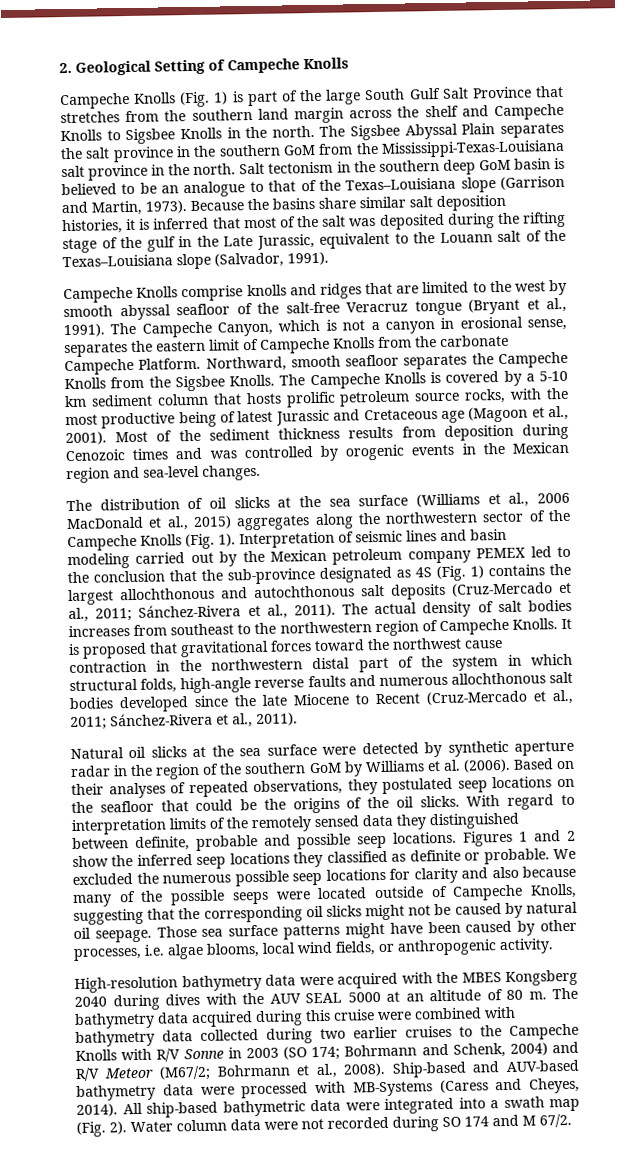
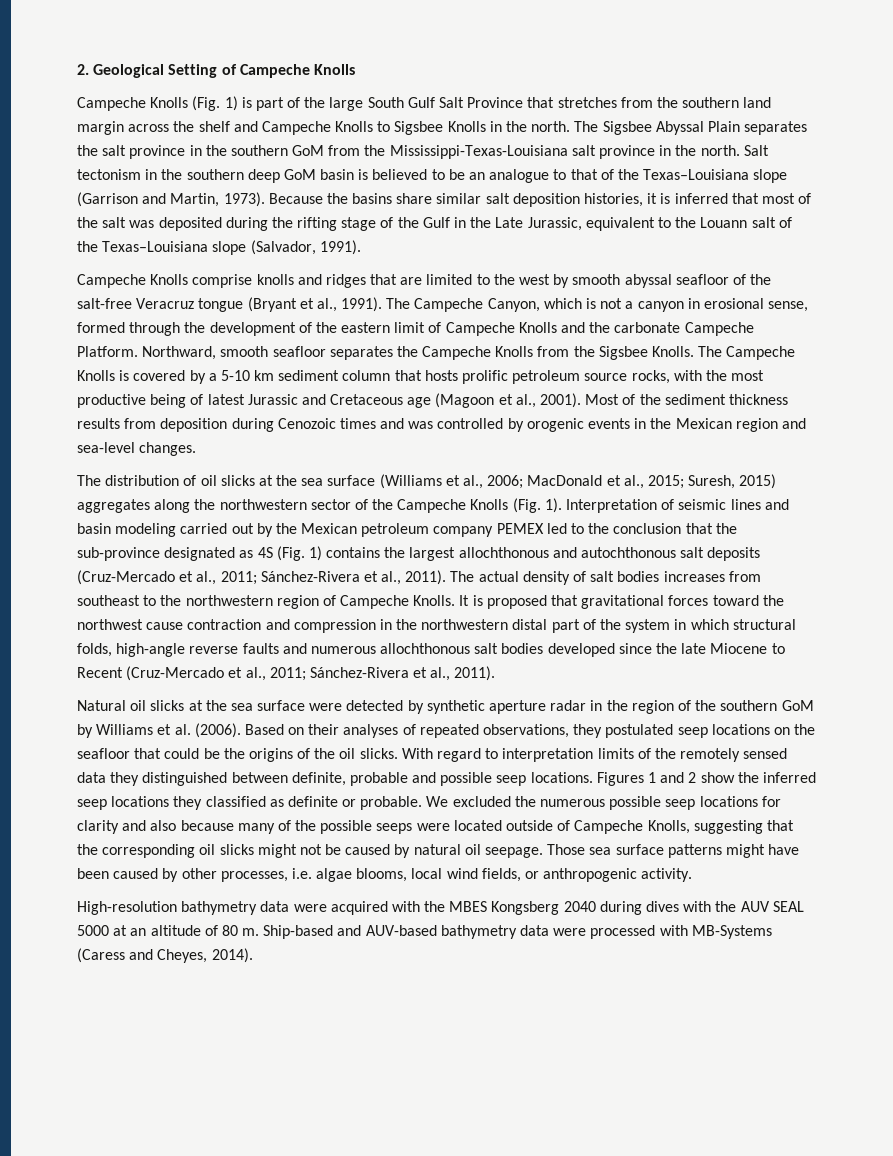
- Because the basins share similar salt deposition histories, it is inferred that most of the salt was deposited during the rifting stage of the gulf in the Late Jurassic, equivalent to the Louann salt of the Texas–Louisiana slope (Salvador, 1991).
+ Because the basins share similar salt deposition histories, it is inferred that most of the salt was deposited during the rifting stage of the Gulf in the Late Jurassic, equivalent to the Louann salt of the Texas–Louisiana slope (Salvador, 1991).
- The Campeche Canyon, which is not a canyon in erosional sense, separates the eastern limit of Campeche Knolls from the carbonate Campeche Platform.
+ The Campeche Canyon, which is not a canyon in erosional sense, formed through the development of the eastern limit of Campeche Knolls and the carbonate Campeche Platform.
- The distribution of oil slicks at the sea surface (Williams et al., 2006 MacDonald et al., 2015) aggregates along the northwestern sector of the Campeche Knolls (Fig. 1).
+ The distribution of oil slicks at the sea surface (Williams et al., 2006; MacDonald et al., 2015; Suresh, 2015) aggregates along the northwestern sector of the Campeche Knolls (Fig. 1).
- It is proposed that gravitational forces toward the northwest cause contraction in the northwestern distal part of the system in which structural folds, high-angle reverse faults and numerous allochthonous salt bodies developed since the late Miocene to Recent (Cruz-Mercado et al., 2011; Sánchez-Rivera et al., 2011).
+ It is proposed that gravitational forces toward the northwest cause contraction and compression in the northwestern distal part of the system in which structural folds, high-angle reverse faults and numerous allochthonous salt bodies developed since the late Miocene to Recent (Cruz-Mercado et al., 2011; Sánchez-Rivera et al., 2011).
- The bathymetry data acquired during this cruise were combined with bathymetry data collected during two earlier cruises to the Campeche Knolls with R/V Sonne in 2003 (SO 174; Bohrmann and Schenk, 2004) and R/V Meteor (M67/2; Bohrmann et al., 2008).
- All ship-based bathymetric data were integrated into a swath map (Fig. 2). Water column data were not recorded during SO 174 and M 67/2.

